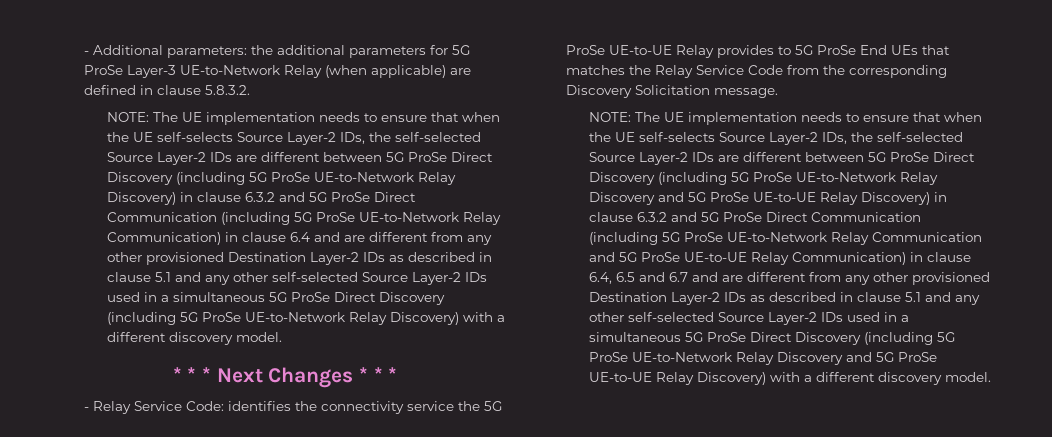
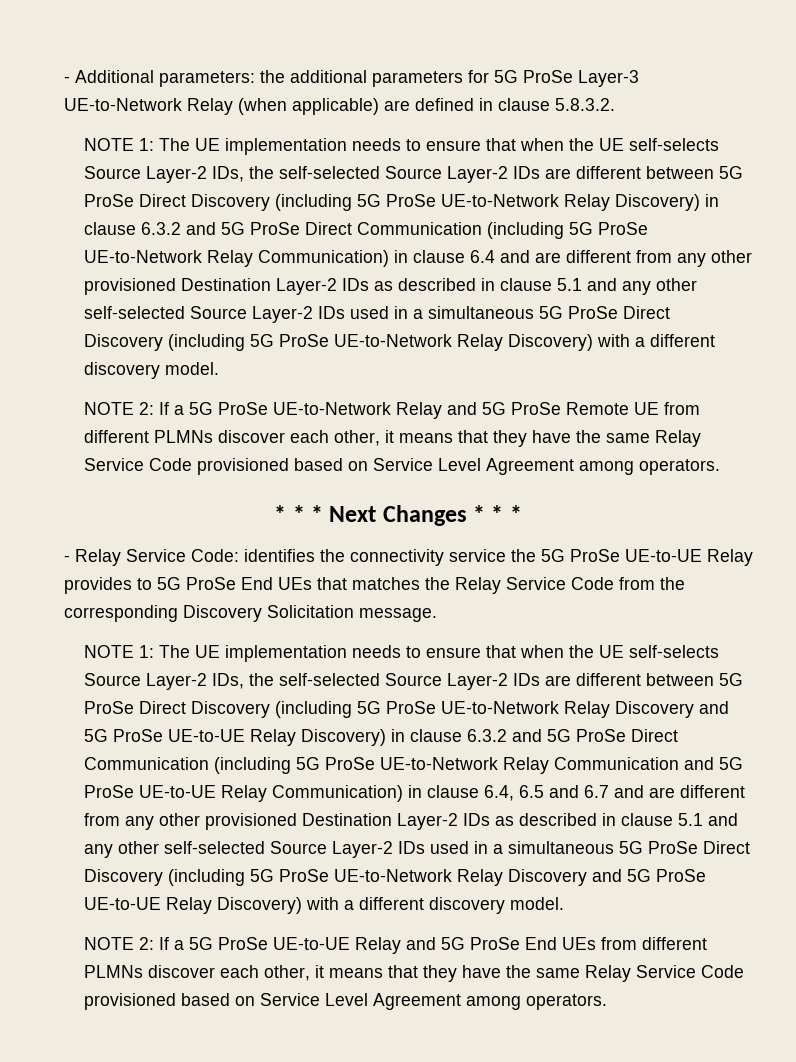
  the additional parameters for 5G ProSe Layer-3 UE-to-Network Relay (when applicable) are defined in clause 5.8.3.2.
- NOTE:
+ NOTE 1:
+ NOTE 2: If a 5G ProSe UE-to-Network Relay and 5G ProSe Remote UE from different PLMNs discover each other, it means that they have the same Relay Service Code provisioned based on Service Level Agreement among operators.
  identifies the connectivity service the 5G ProSe UE-to-UE Relay provides to 5G ProSe End UEs that matches the Relay Service Code from the corresponding Discovery Solicitation message.
- NOTE:
+ NOTE 1:
+ NOTE 2: If a 5G ProSe UE-to-UE Relay and 5G ProSe End UEs from different PLMNs discover each other, it means that they have the same Relay Service Code provisioned based on Service Level Agreement among operators.

